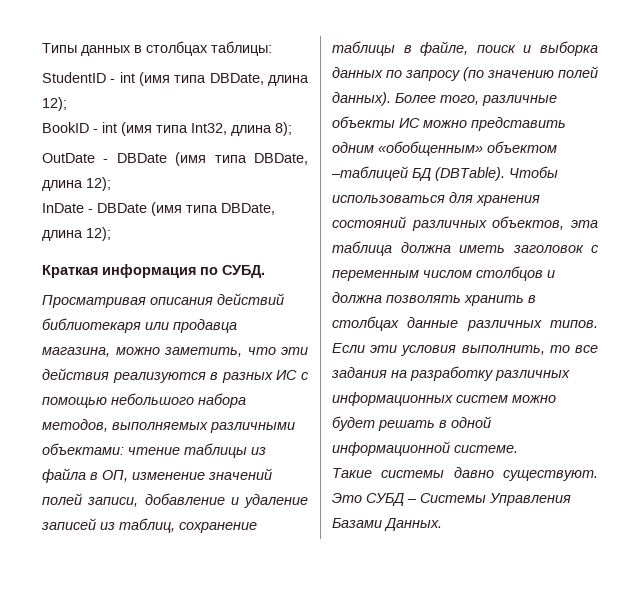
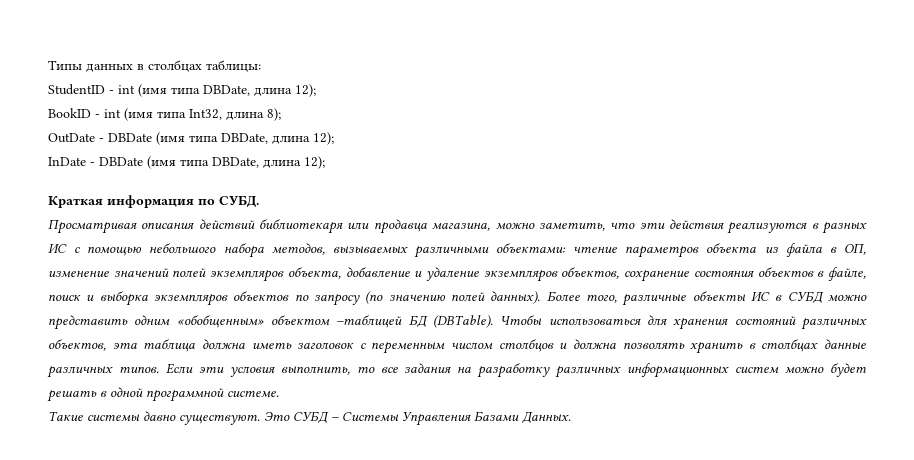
- Просматривая описания действий библиотекаря или продавца магазина, можно заметить, что эти действия реализуются в разных ИС с помощью небольшого набора методов, выполняемых различными объектами: чтение таблицы из файла в ОП, изменение значений полей записи, добавление и удаление записей из таблиц, сохранение таблицы в файле, поиск и выборка данных по запросу (по значению полей данных).
+ Просматривая описания действий библиотекаря или продавца магазина, можно заметить, что эти действия реализуются в разных ИС с помощью небольшого набора методов, вызываемых различными объектами: чтение параметров объекта из файла в ОП, изменение значений полей экземпляров объекта, добавление и удаление экземпляров объектов, сохранение состояния объектов в файле, поиск и выборка экземпляров объектов по запросу (по значению полей данных).
- Более того, различные объекты ИС можно представить одним «обобщенным» объектом –таблицей БД (DBTable).
+ Более того, различные объекты ИС в СУБД можно представить одним «обобщенным» объектом –таблицей БД (DBTable).
- Если эти условия выполнить, то все задания на разработку различных информационных систем можно будет решать в одной информационной системе.
+ Если эти условия выполнить, то все задания на разработку различных информационных систем можно будет решать в одной программной системе.

